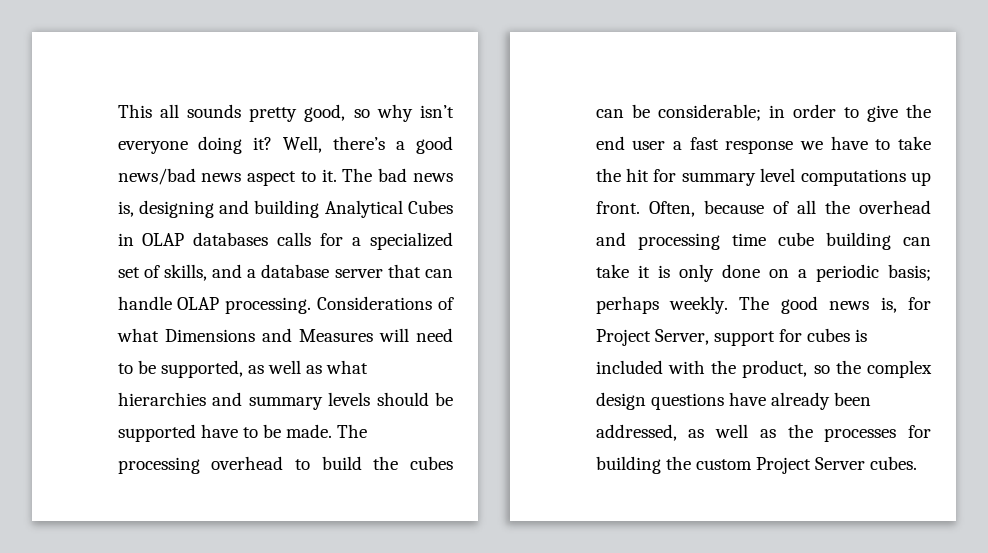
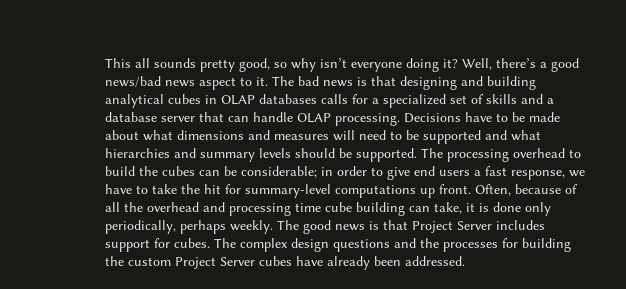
- The bad news is, designing and building Analytical Cubes in OLAP databases calls for a specialized set of skills, and a database server that can handle OLAP processing.
+ The bad news is that designing and building analytical cubes in OLAP databases calls for a specialized set of skills and a database server that can handle OLAP processing.
- Considerations of what Dimensions and Measures will need to be supported, as well as what hierarchies and summary levels should be supported have to be made.
+ Decisions have to be made about what dimensions and measures will need to be supported and what hierarchies and summary levels should be supported.
- The processing overhead to build the cubes can be considerable; in order to give the end user a fast response we have to take the hit for summary level computations up front.
+ The processing overhead to build the cubes can be considerable; in order to give end users a fast response, we have to take the hit for summary-level computations up front.
- Often, because of all the overhead and processing time cube building can take it is only done on a periodic basis; perhaps weekly.
+ Often, because of all the overhead and processing time cube building can take, it is done only periodically, perhaps weekly.
- The good news is, for Project Server, support for cubes is included with the product, so the complex design questions have already been addressed, as well as the processes for building the custom Project Server cubes.
+ The good news is that Project Server includes support for cubes. The complex design questions and the processes for building the custom Project Server cubes have already been addressed.

